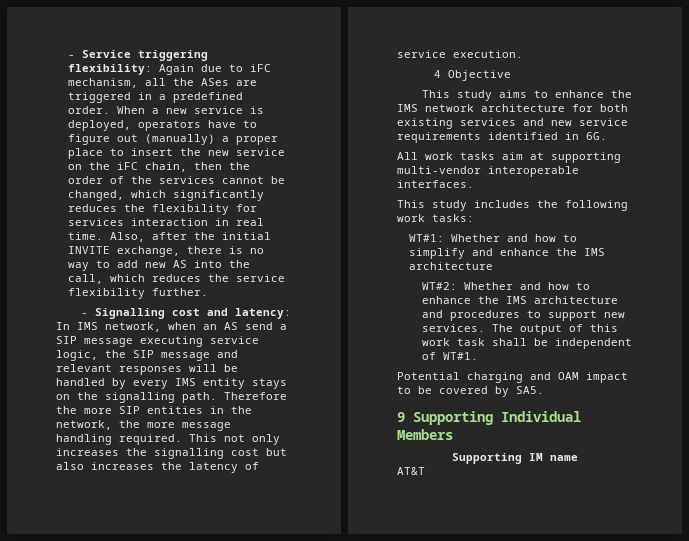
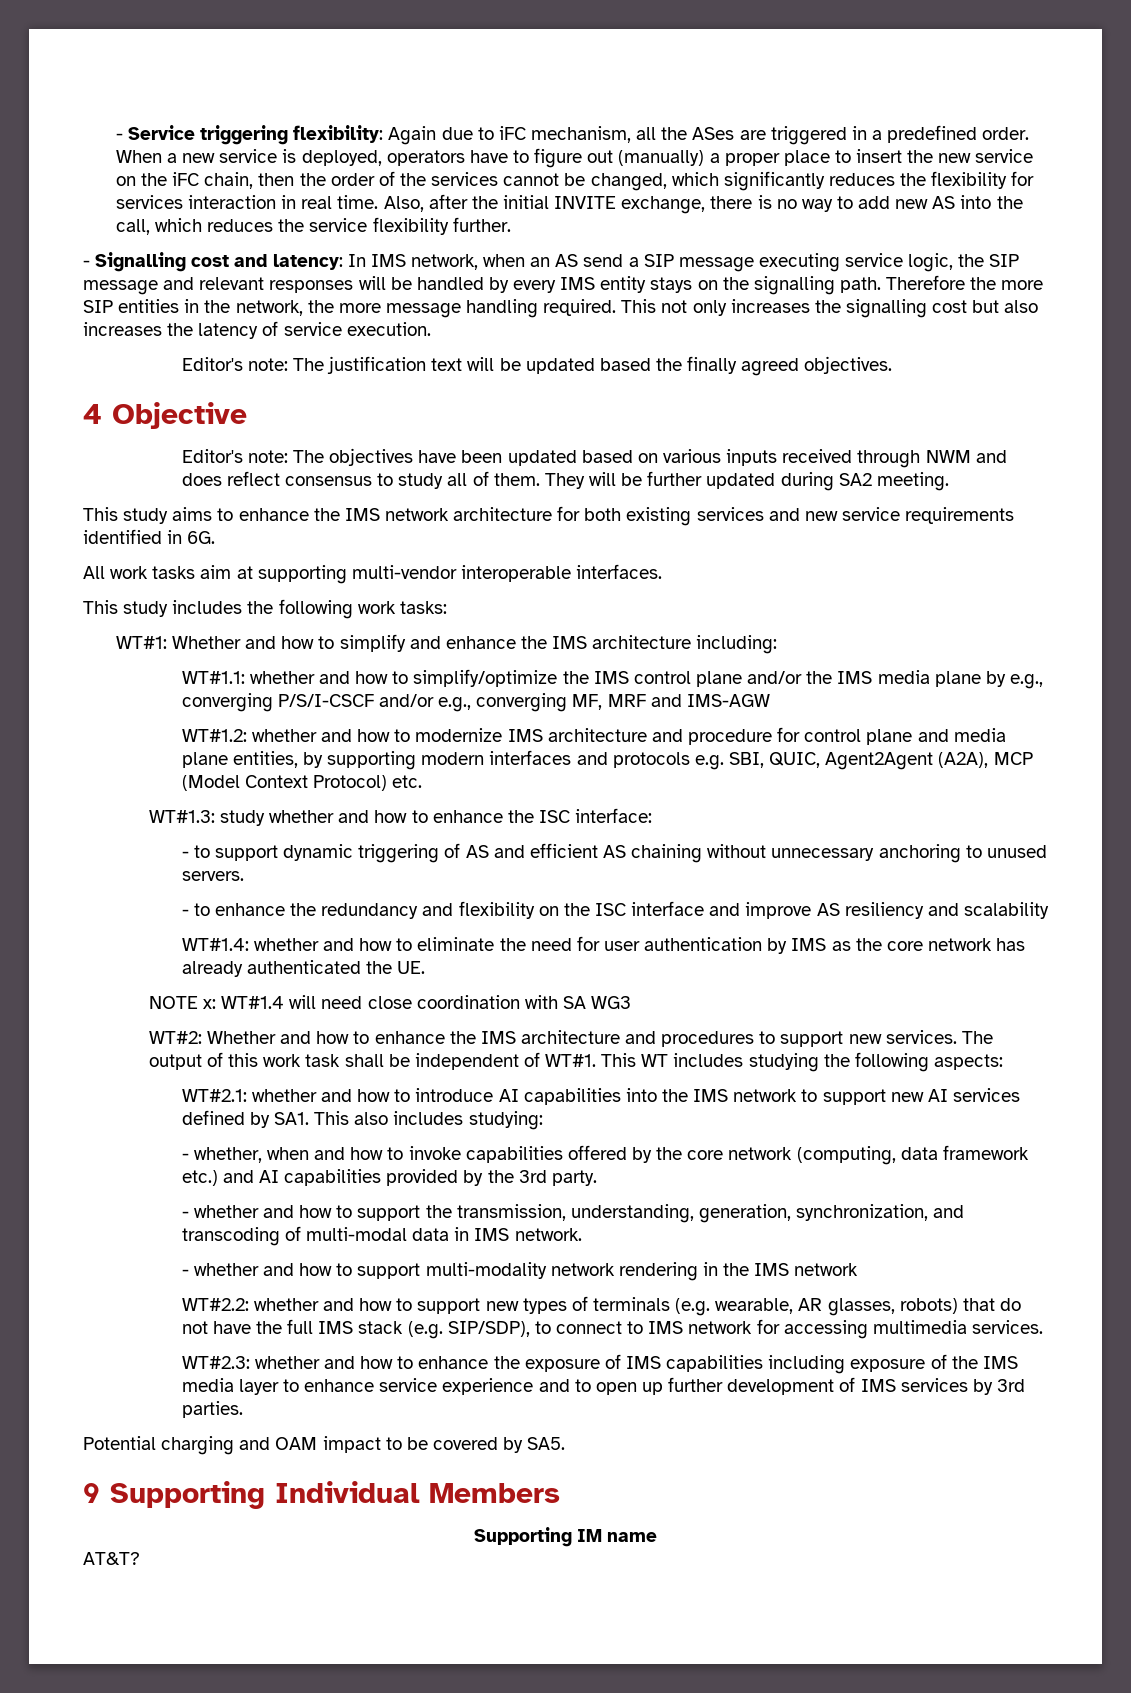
+ Editor's note: The justification text will be updated based the finally agreed objectives.
  4 Objective
+ Editor's note: The objectives have been updated based on various inputs received through NWM and does reflect consensus to study all of them. They will be further updated during SA2 meeting.
- WT#1: Whether and how to simplify and enhance the IMS architecture
+ WT#1: Whether and how to simplify and enhance the IMS architecture including:
+ WT#1.1: whether and how to simplify/optimize the IMS control plane and/or the IMS media plane by e.g., converging P/S/I-CSCF and/or e.g., converging MF, MRF and IMS-AGW
+ WT#1.2: whether and how to modernize IMS architecture and procedure for control plane and media plane entities, by supporting modern interfaces and protocols e.g. SBI, QUIC, Agent2Agent (A2A), MCP (Model Context Protocol) etc.
+ WT#1.3: study whether and how to enhance the ISC interface:
+ - to support dynamic triggering of AS and efficient AS chaining without unnecessary anchoring to unused servers.
+ - to enhance the redundancy and flexibility on the ISC interface and improve AS resiliency and scalability
+ WT#1.4: whether and how to eliminate the need for user authentication by IMS as the core network has already authenticated the UE.
+ NOTE x: WT#1.4 will need close coordination with SA WG3
+ This WT includes studying the following aspects:
+ WT#2.1: whether and how to introduce AI capabilities into the IMS network to support new AI services defined by SA1. This also includes studying:
+ - whether, when and how to invoke capabilities offered by the core network (computing, data framework etc.) and AI capabilities provided by the 3rd party.
+ - whether and how to support the transmission, understanding, generation, synchronization, and transcoding of multi-modal data in IMS network.
+ - whether and how to support multi-modality network rendering in the IMS network
+ WT#2.2: whether and how to support new types of terminals (e.g. wearable, AR glasses, robots) that do not have the full IMS stack (e.g. SIP/SDP), to connect to IMS network for accessing multimedia services.
+ WT#2.3: whether and how to enhance the exposure of IMS capabilities including exposure of the IMS media layer to enhance service experience and to open up further development of IMS services by 3rd parties.
- AT&T
+ AT&T?

